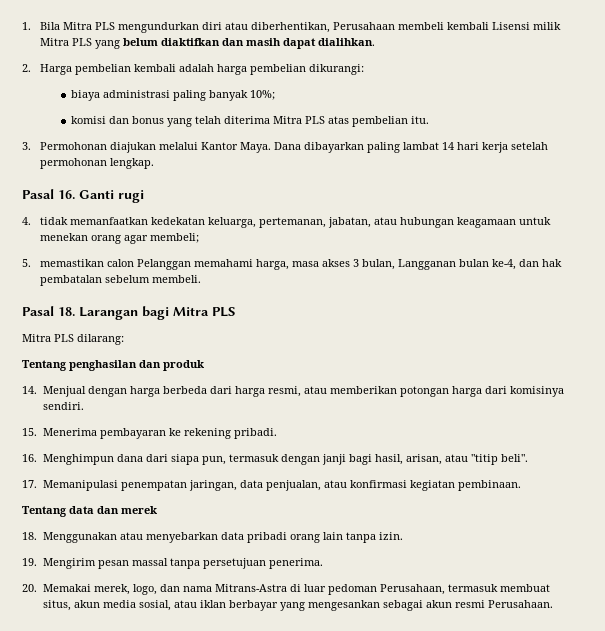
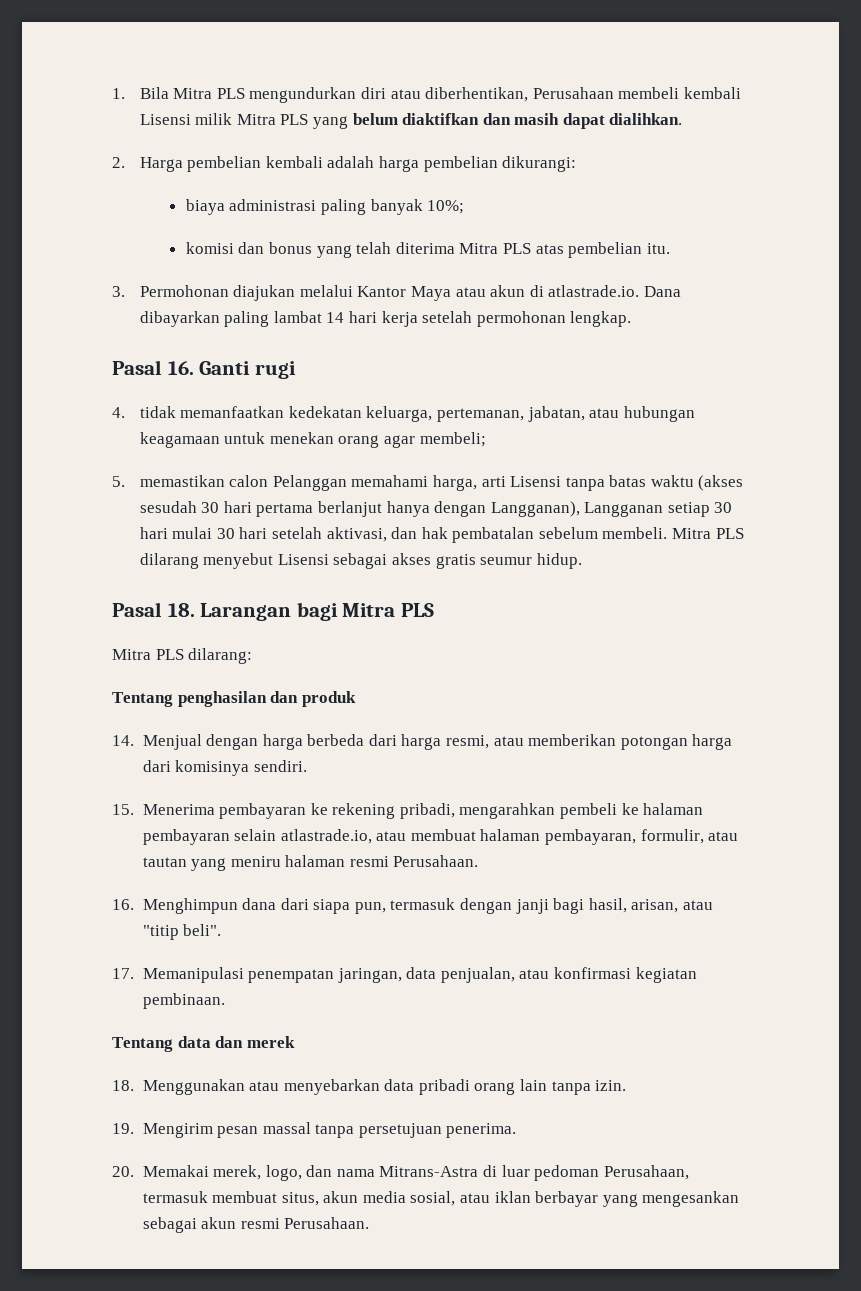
- 3. Permohonan diajukan melalui Kantor Maya. Dana dibayarkan paling lambat 14 hari kerja setelah permohonan lengkap.
+ 3. Permohonan diajukan melalui Kantor Maya atau akun di atlastrade.io. Dana dibayarkan paling lambat 14 hari kerja setelah permohonan lengkap.
- 5. memastikan calon Pelanggan memahami harga, masa akses 3 bulan, Langganan bulan ke-4, dan hak pembatalan sebelum membeli.
+ 5. memastikan calon Pelanggan memahami harga, arti Lisensi tanpa batas waktu (akses sesudah 30 hari pertama berlanjut hanya dengan Langganan), Langganan setiap 30 hari mulai 30 hari setelah aktivasi, dan hak pembatalan sebelum membeli. Mitra PLS dilarang menyebut Lisensi sebagai akses gratis seumur hidup.
- 15. Menerima pembayaran ke rekening pribadi.
+ 15. Menerima pembayaran ke rekening pribadi, mengarahkan pembeli ke halaman pembayaran selain atlastrade.io, atau membuat halaman pembayaran, formulir, atau tautan yang meniru halaman resmi Perusahaan.

